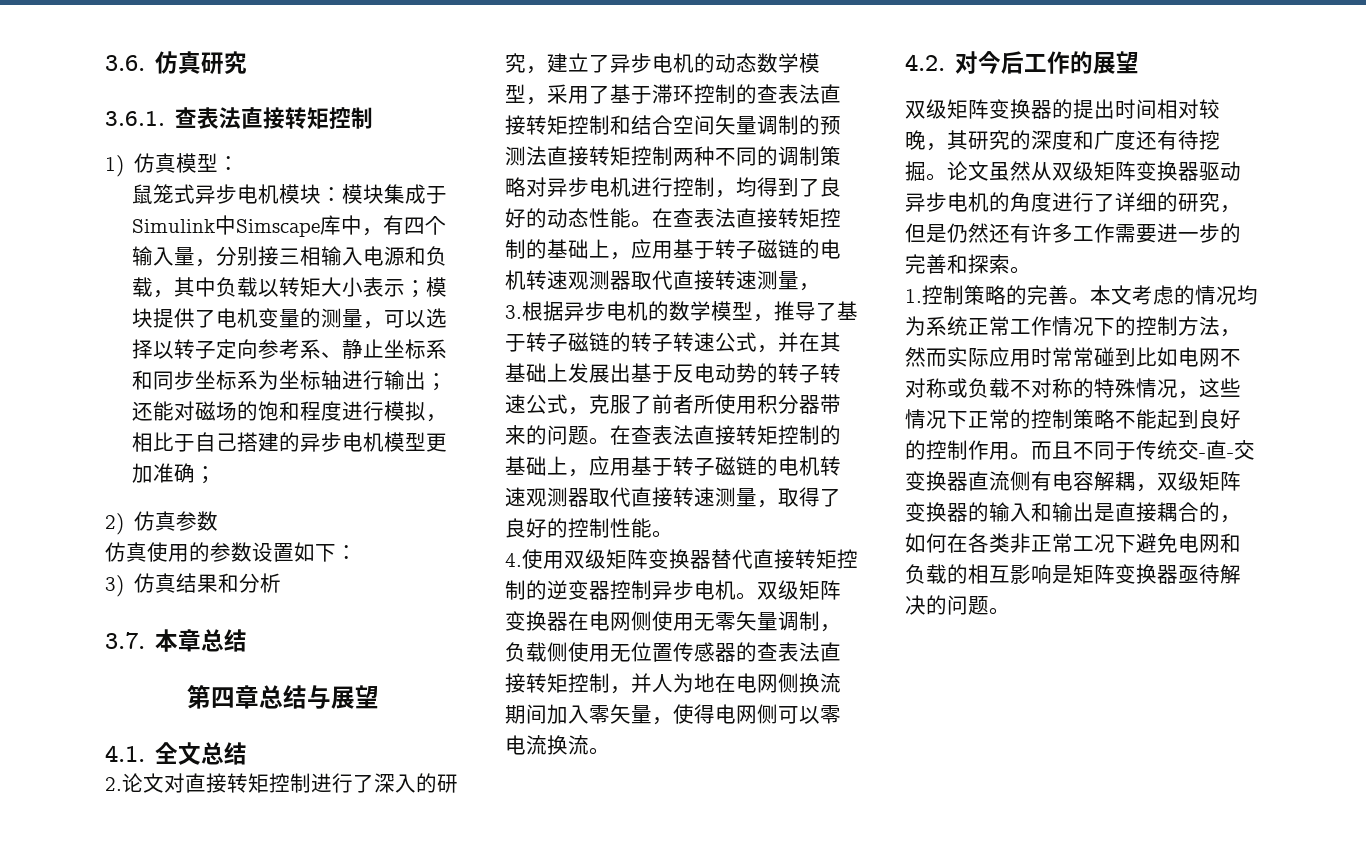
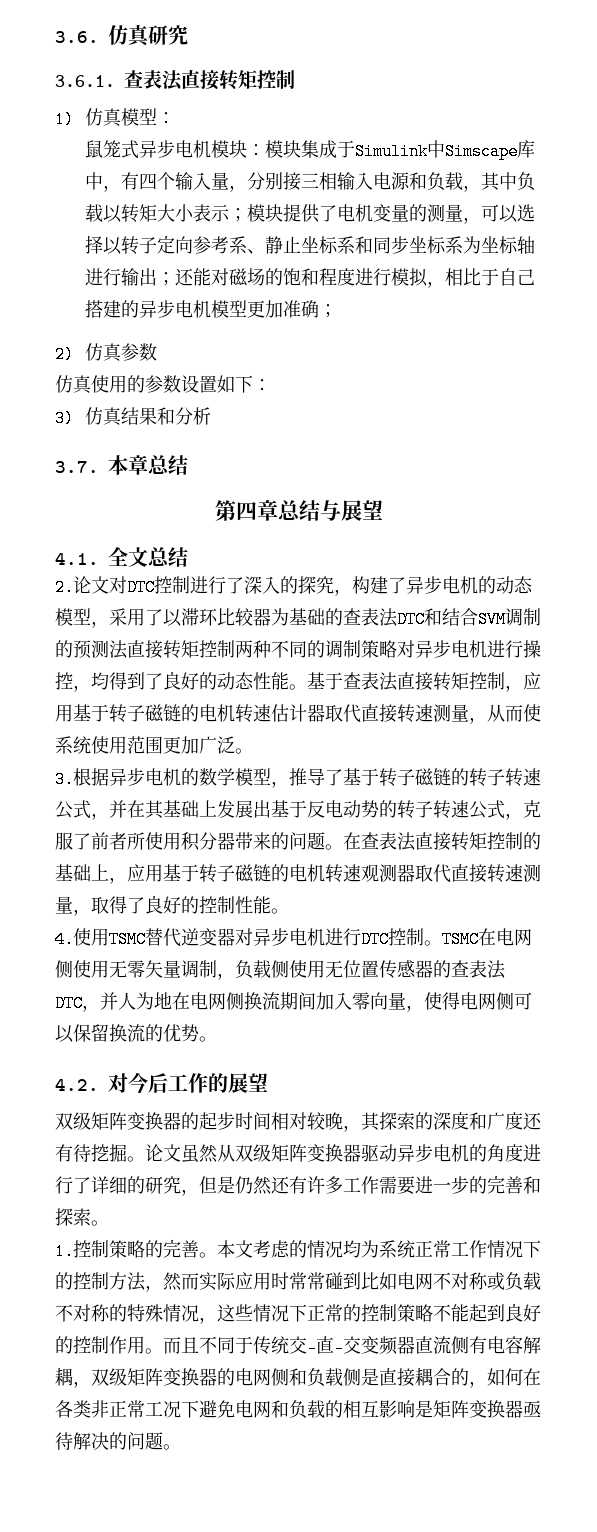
- 2.论文对直接转矩控制进行了深入的研究，建立了异步电机的动态数学模型，采用了基于滞环控制的查表法直接转矩控制和结合空间矢量调制的预测法直接转矩控制两种不同的调制策略对异步电机进行控制，均得到了良好的动态性能。在查表法直接转矩控制的基础上，应用基于转子磁链的电机转速观测器取代直接转速测量，
+ 2.论文对DTC控制进行了深入的探究，构建了异步电机的动态模型，采用了以滞环比较器为基础的查表法DTC和结合SVM调制的预测法直接转矩控制两种不同的调制策略对异步电机进行操控，均得到了良好的动态性能。基于查表法直接转矩控制，应用基于转子磁链的电机转速估计器取代直接转速测量，从而使系统使用范围更加广泛。
- 4.使用双级矩阵变换器替代直接转矩控制的逆变器控制异步电机。双级矩阵变换器在电网侧使用无零矢量调制，负载侧使用无位置传感器的查表法直接转矩控制，并人为地在电网侧换流期间加入零矢量，使得电网侧可以零电流换流。
+ 4.使用TSMC替代逆变器对异步电机进行DTC控制。TSMC在电网侧使用无零矢量调制，负载侧使用无位置传感器的查表法DTC，并人为地在电网侧换流期间加入零向量，使得电网侧可以保留换流的优势。
- 双级矩阵变换器的提出时间相对较晚，其研究的深度和广度还有待挖掘。
+ 双级矩阵变换器的起步时间相对较晚，其探索的深度和广度还有待挖掘。
- 而且不同于传统交-直-交变换器直流侧有电容解耦，双级矩阵变换器的输入和输出是直接耦合的，如何在各类非正常工况下避免电网和负载的相互影响是矩阵变换器亟待解决的问题。
+ 而且不同于传统交-直-交变频器直流侧有电容解耦，双级矩阵变换器的电网侧和负载侧是直接耦合的，如何在各类非正常工况下避免电网和负载的相互影响是矩阵变换器亟待解决的问题。

